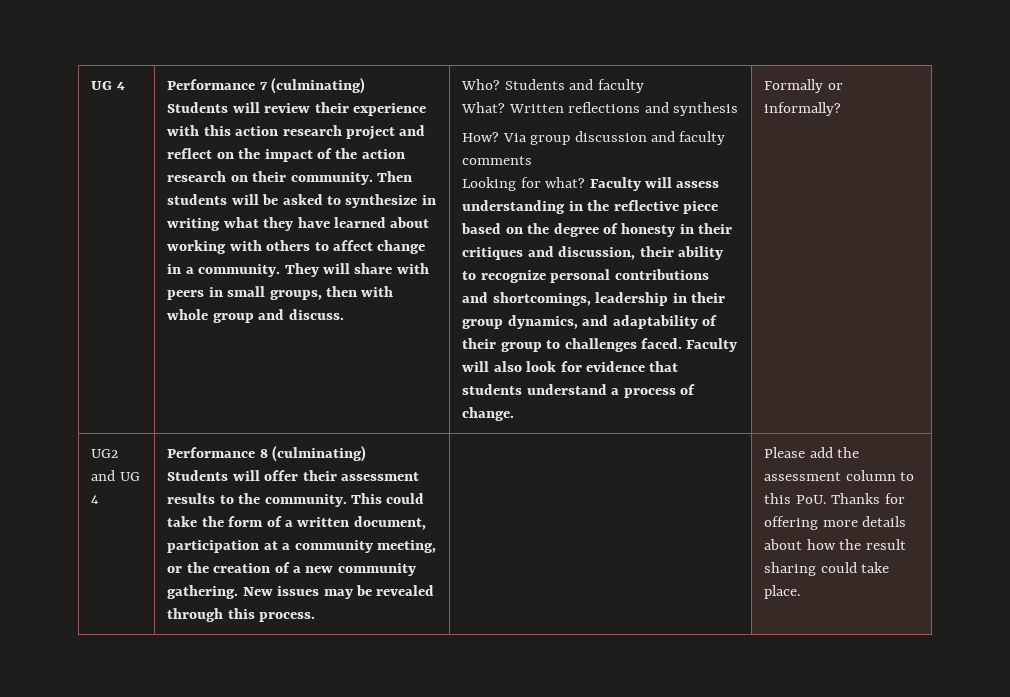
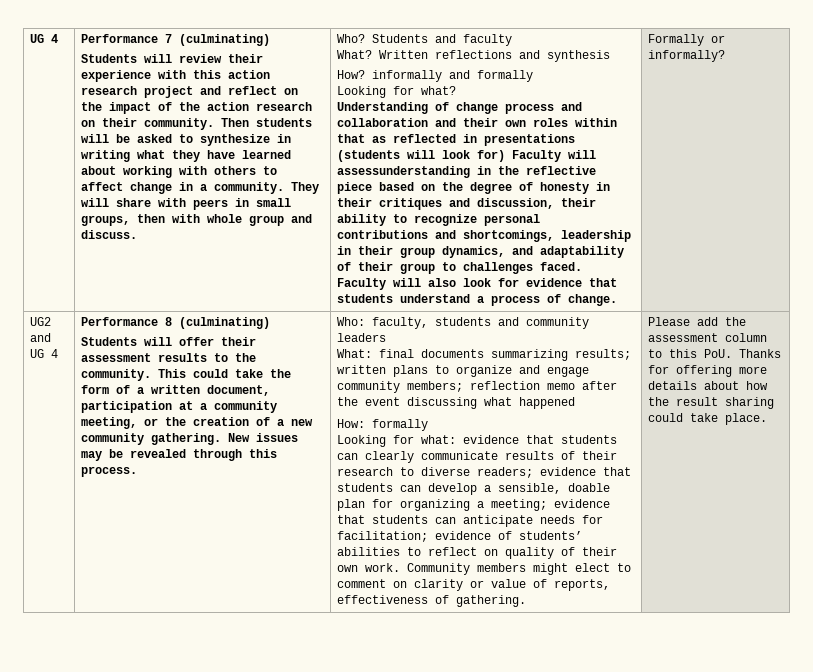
- How? Via group discussion and faculty comments
- Looking for what? Faculty will assess understanding in the reflective piece based on the degree of honesty in their critiques and discussion, their ability to recognize personal contributions and shortcomings, leadership in their group dynamics, and adaptability of their group to challenges faced.
+ How? informally and formally
+ Looking for what?
+ Understanding of change process and collaboration and their own roles within that as reflected in presentations (students will look for) Faculty will assessunderstanding in the reflective piece based on the degree of honesty in their critiques and discussion, their ability to recognize personal contributions and shortcomings, leadership in their group dynamics, and adaptability of their group to challenges faced.
+ Who: faculty, students and community leaders
+ What: final documents summarizing results; written plans to organize and engage community members; reflection memo after the event discussing what happened
+ How: formally
+ Looking for what: evidence that students can clearly communicate results of their research to diverse readers; evidence that students can develop a sensible, doable plan for organizing a meeting; evidence that students can anticipate needs for facilitation; evidence of students’ abilities to reflect on quality of their own work. Community members might elect to comment on clarity or value of reports, effectiveness of gathering.

